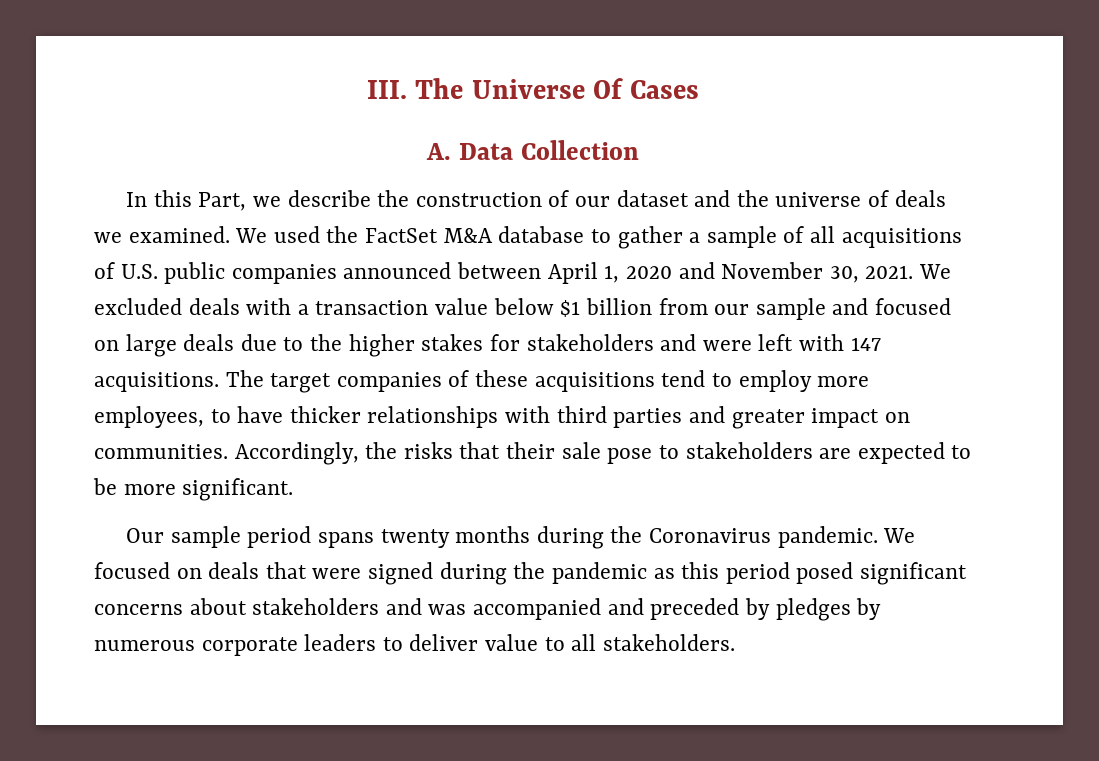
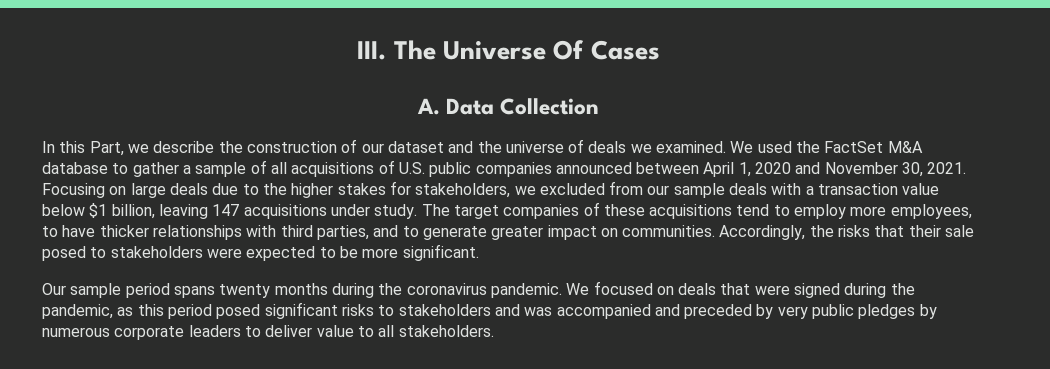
- We excluded deals with a transaction value below $1 billion from our sample and focused on large deals due to the higher stakes for stakeholders and were left with 147 acquisitions.
+ Focusing on large deals due to the higher stakes for stakeholders, we excluded from our sample deals with a transaction value below $1 billion, leaving 147 acquisitions under study.
- The target companies of these acquisitions tend to employ more employees, to have thicker relationships with third parties and greater impact on communities.
+ The target companies of these acquisitions tend to employ more employees, to have thicker relationships with third parties, and to generate greater impact on communities.
- Accordingly, the risks that their sale pose to stakeholders are expected to be more significant.
+ Accordingly, the risks that their sale posed to stakeholders were expected to be more significant.
- Our sample period spans twenty months during the Coronavirus pandemic.
+ Our sample period spans twenty months during the coronavirus pandemic.
- We focused on deals that were signed during the pandemic as this period posed significant concerns about stakeholders and was accompanied and preceded by pledges by numerous corporate leaders to deliver value to all stakeholders.
+ We focused on deals that were signed during the pandemic, as this period posed significant risks to stakeholders and was accompanied and preceded by very public pledges by numerous corporate leaders to deliver value to all stakeholders.

